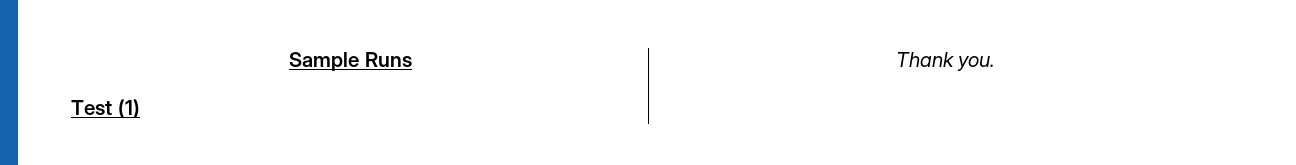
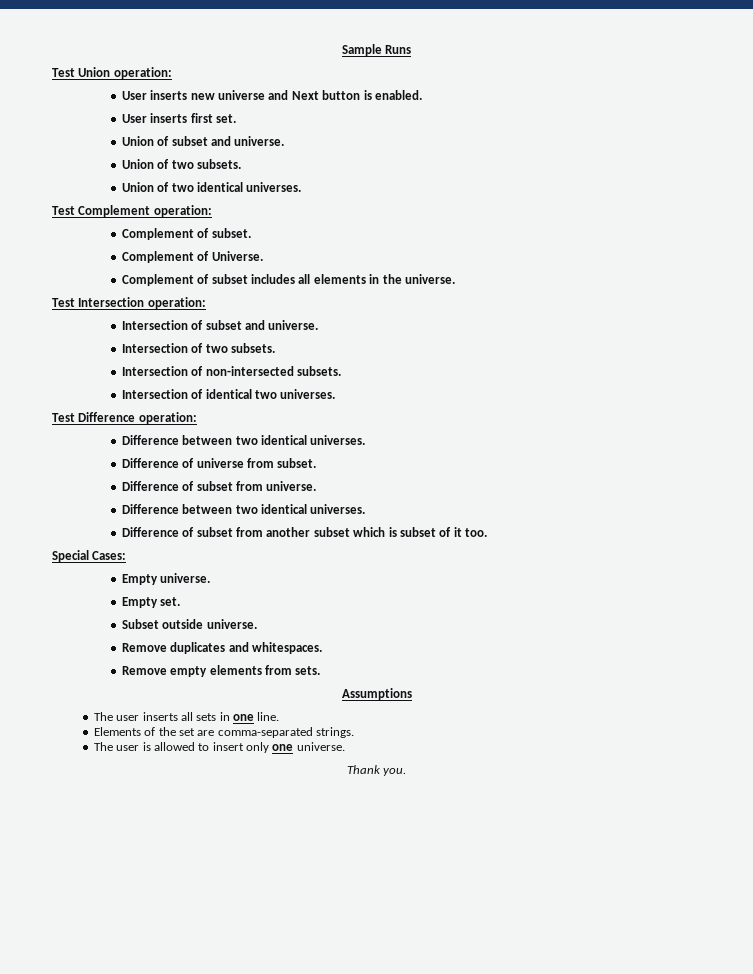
- Test (1)
+ Test Union operation:
+ User inserts new universe and Next button is enabled.
+ User inserts first set.
+ Union of subset and universe.
+ Union of two subsets.
+ Union of two identical universes.
+ Test Complement operation:
+ Complement of subset.
+ Complement of Universe.
+ Complement of subset includes all elements in the universe.
+ Test Intersection operation:
+ Intersection of subset and universe.
+ Intersection of two subsets.
+ Intersection of non-intersected subsets.
+ Intersection of identical two universes.
+ Test Difference operation:
+ Difference between two identical universes.
+ Difference of universe from subset.
+ Difference of subset from universe.
+ Difference between two identical universes.
+ Difference of subset from another subset which is subset of it too.
+ Special Cases:
+ Empty universe.
+ Empty set.
+ Subset outside universe.
+ Remove duplicates and whitespaces.
+ Remove empty elements from sets.
+ Assumptions
+ The user inserts all sets in one line.
+ Elements of the set are comma-separated strings.
+ The user is allowed to insert only one universe.

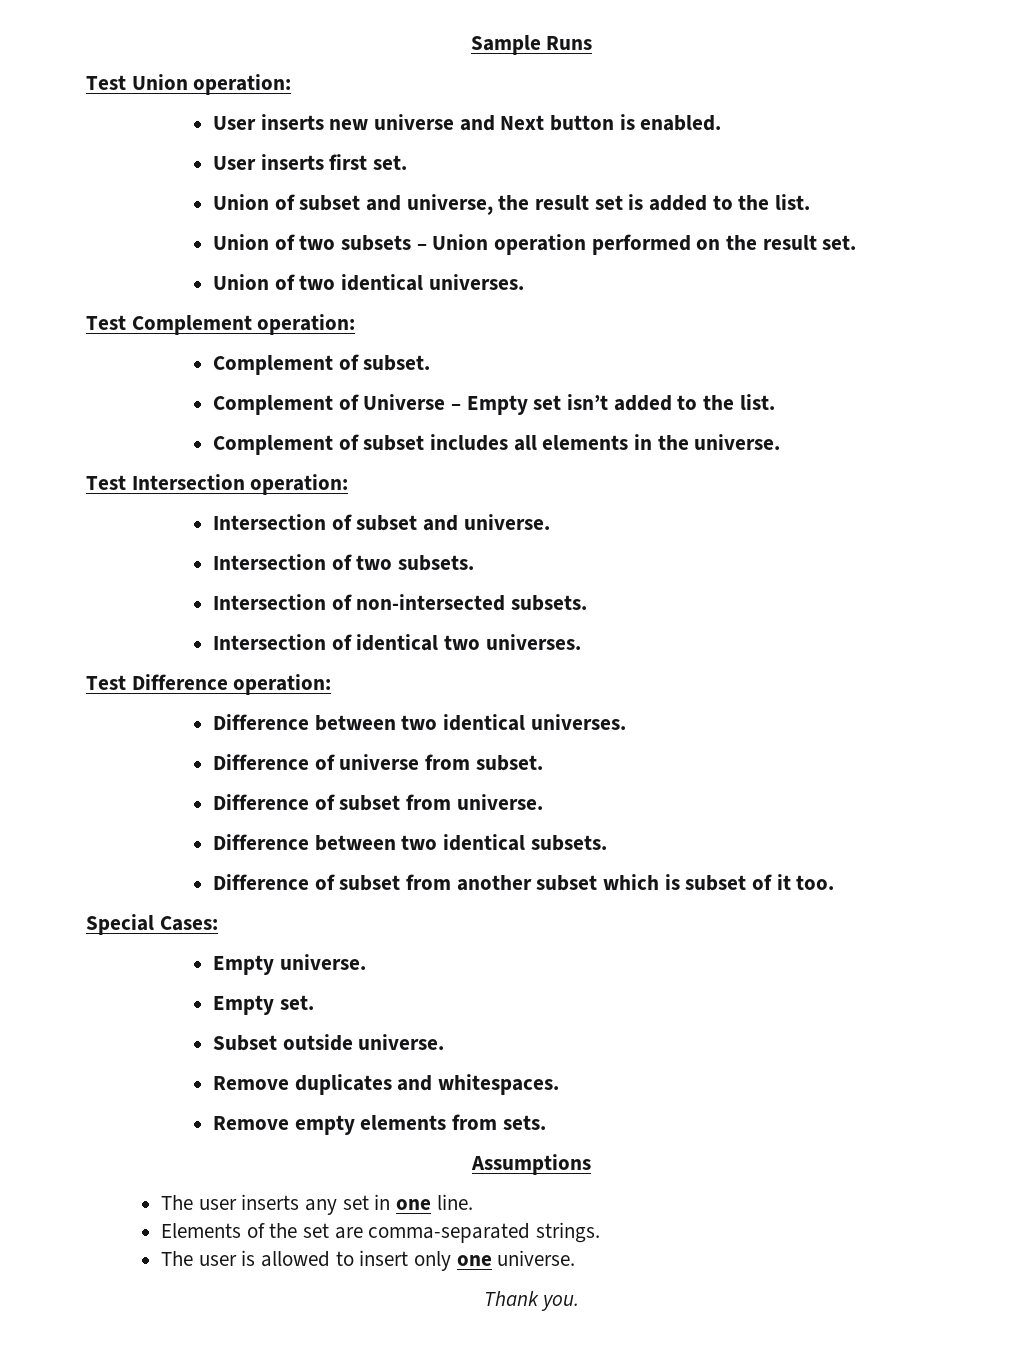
- Union of subset and universe.
- Union of two subsets.
+ Union of subset and universe, the result set is added to the list.
+ Union of two subsets – Union operation performed on the result set.
- Complement of Universe.
+ Complement of Universe – Empty set isn’t added to the list.
  Difference of subset from universe.
- Difference between two identical universes.
+ Difference between two identical subsets.
- The user inserts all sets in one line.
+ The user inserts any set in one line.

